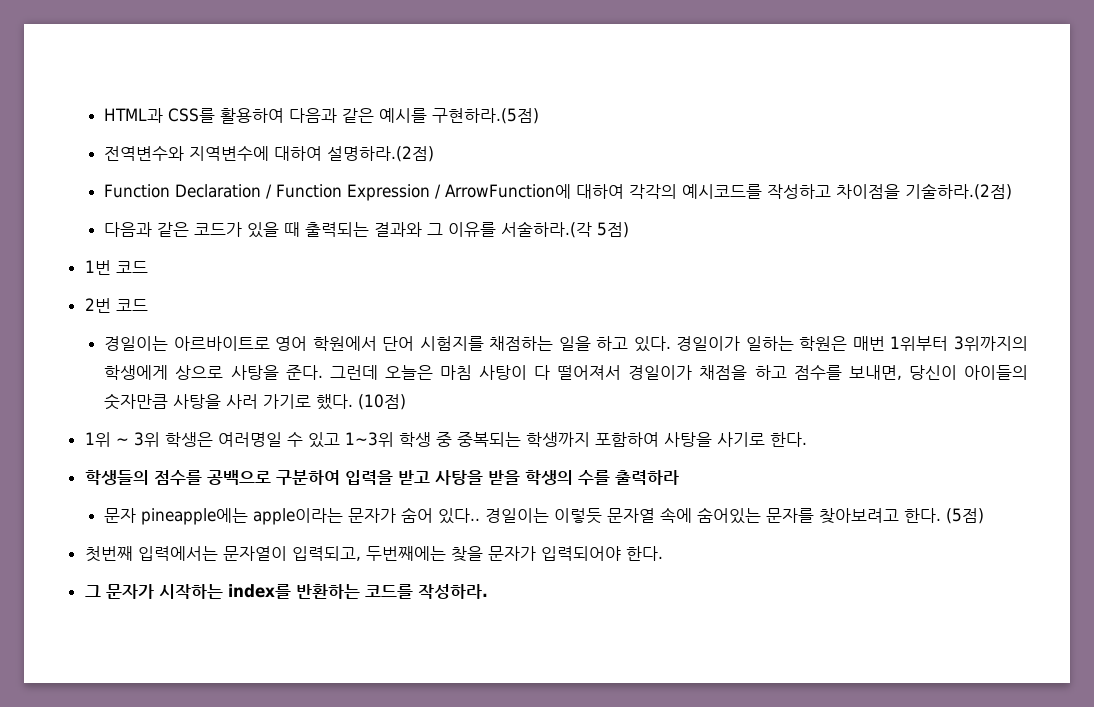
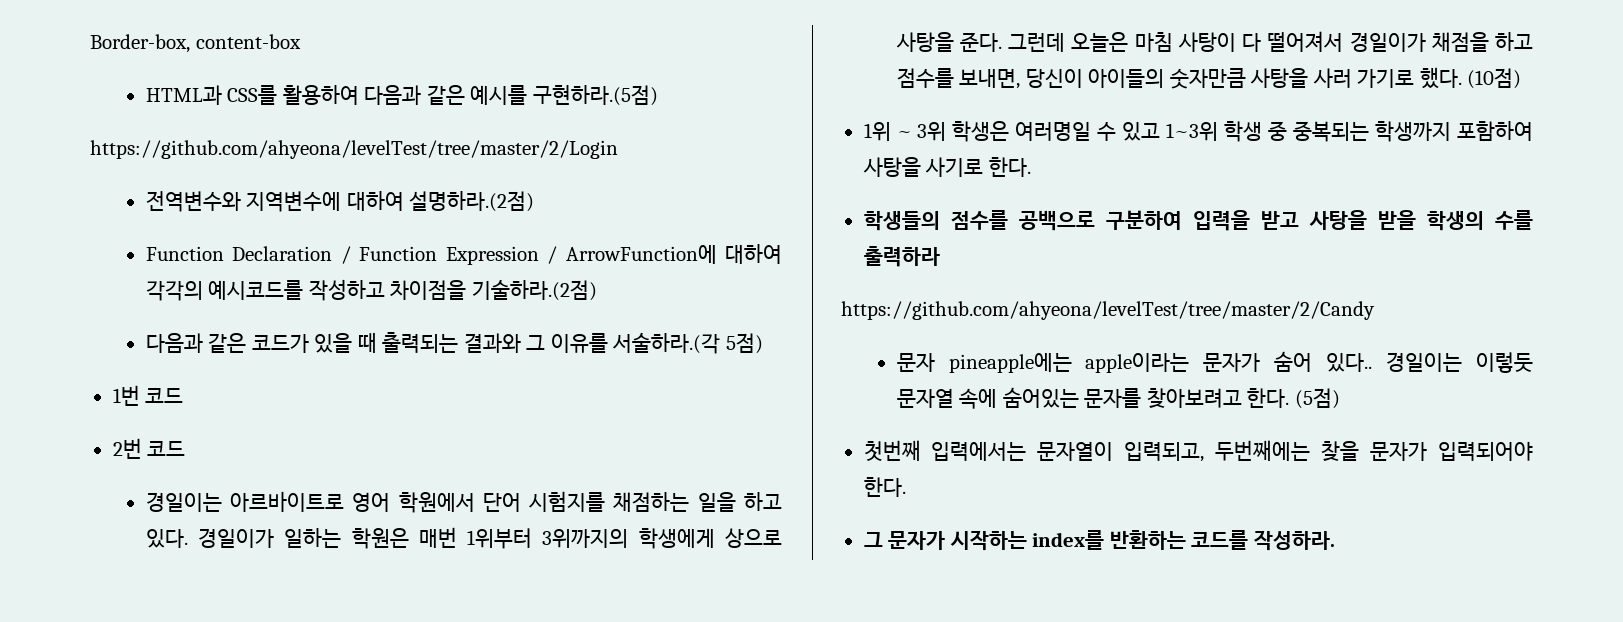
+ Border-box, content-box
+ https://github.com/ahyeona/levelTest/tree/master/2/Login
+ https://github.com/ahyeona/levelTest/tree/master/2/Candy

